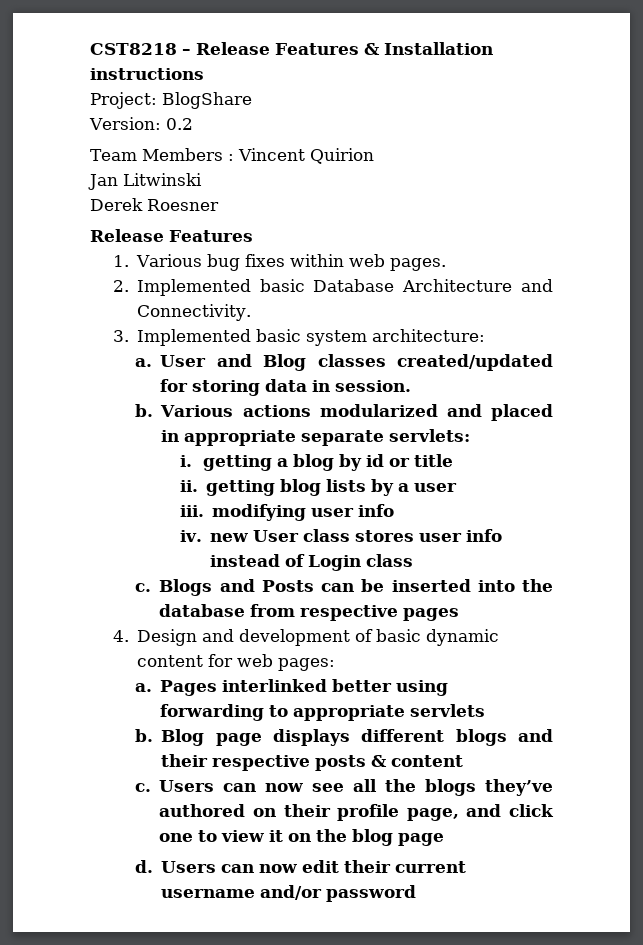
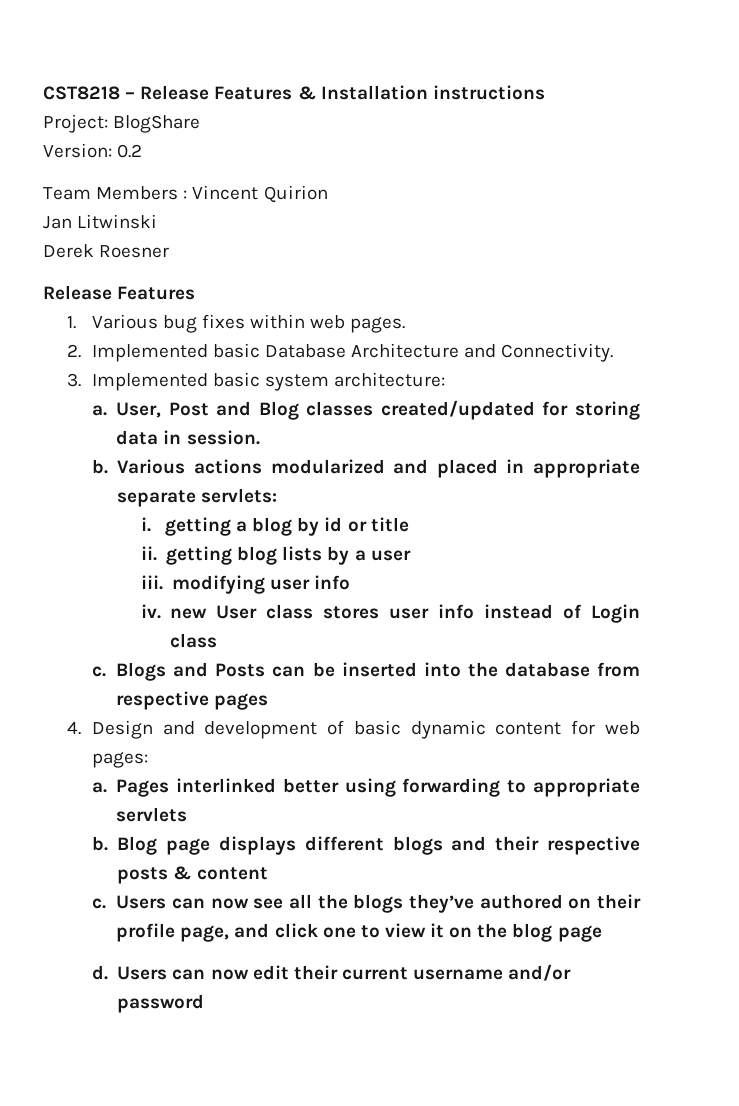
- User and Blog classes created/updated for storing data in session.
+ User, Post and Blog classes created/updated for storing data in session.

